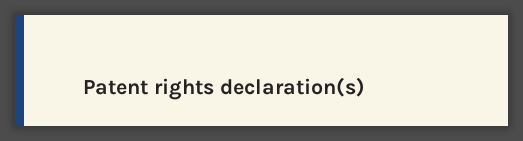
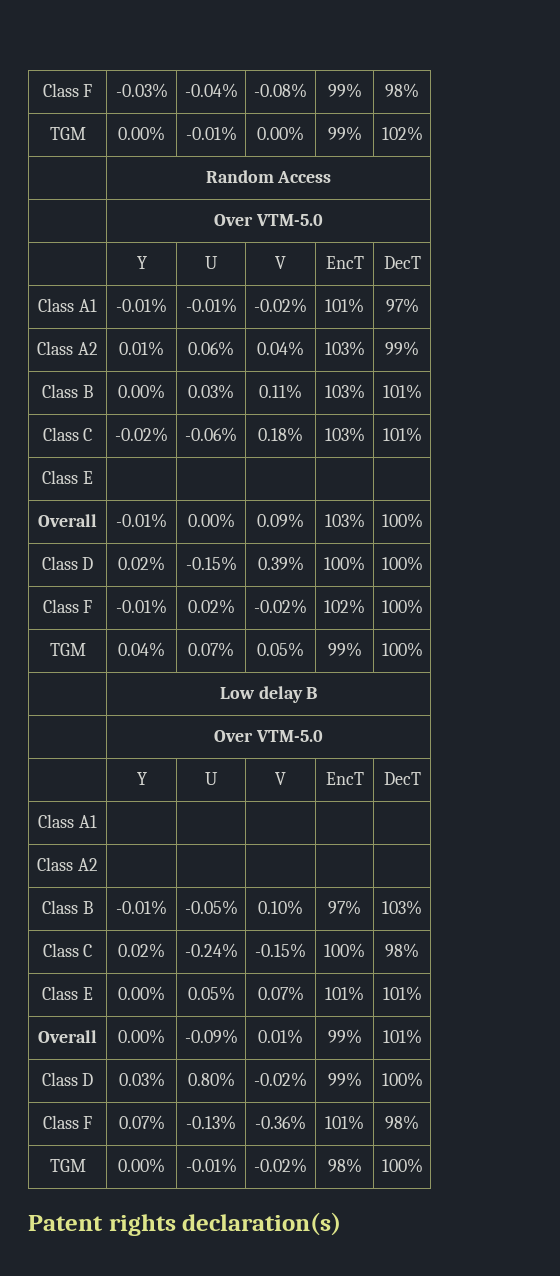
+ Class F | -0.03% | -0.04% | -0.08% | 99% | 98%
+ TGM | 0.00% | -0.01% | 0.00% | 99% | 102%
+ | Random Access
+ | Over VTM-5.0
+ | Y | U | V | EncT | DecT
+ Class A1 | -0.01% | -0.01% | -0.02% | 101% | 97%
+ Class A2 | 0.01% | 0.06% | 0.04% | 103% | 99%
+ Class B | 0.00% | 0.03% | 0.11% | 103% | 101%
+ Class C | -0.02% | -0.06% | 0.18% | 103% | 101%
+ Class E | | | | |
+ Overall | -0.01% | 0.00% | 0.09% | 103% | 100%
+ Class D | 0.02% | -0.15% | 0.39% | 100% | 100%
+ Class F | -0.01% | 0.02% | -0.02% | 102% | 100%
+ TGM | 0.04% | 0.07% | 0.05% | 99% | 100%
+ | Low delay B
+ | Over VTM-5.0
+ | Y | U | V | EncT | DecT
+ Class A1 | | | | |
+ Class A2 | | | | |
+ Class B | -0.01% | -0.05% | 0.10% | 97% | 103%
+ Class C | 0.02% | -0.24% | -0.15% | 100% | 98%
+ Class E | 0.00% | 0.05% | 0.07% | 101% | 101%
+ Overall | 0.00% | -0.09% | 0.01% | 99% | 101%
+ Class D | 0.03% | 0.80% | -0.02% | 99% | 100%
+ Class F | 0.07% | -0.13% | -0.36% | 101% | 98%
+ TGM | 0.00% | -0.01% | -0.02% | 98% | 100%

